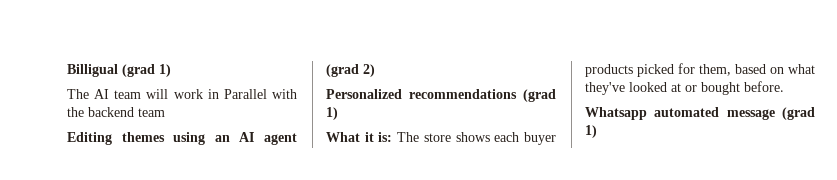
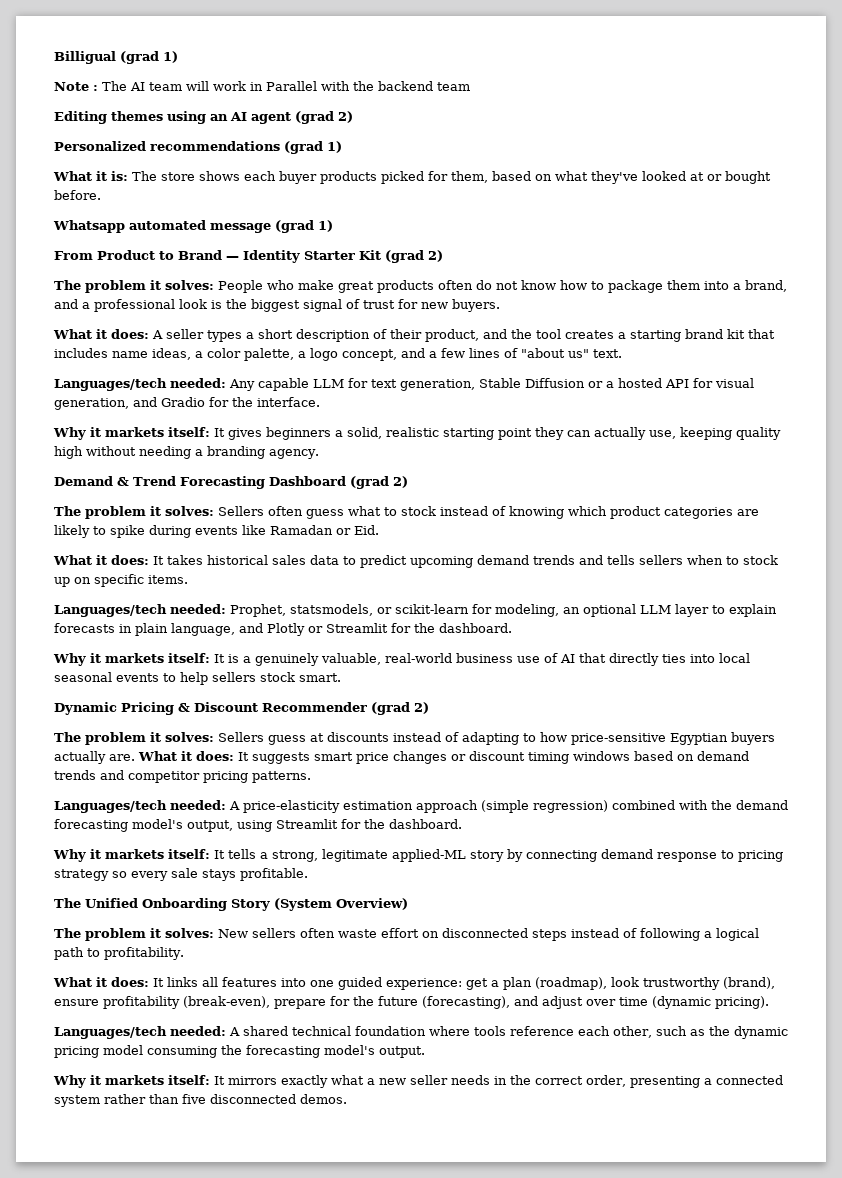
- The AI team will work in Parallel with the backend team
+ Note : The AI team will work in Parallel with the backend team
+ From Product to Brand — Identity Starter Kit (grad 2)
+ The problem it solves: People who make great products often do not know how to package them into a brand, and a professional look is the biggest signal of trust for new buyers.
+ What it does: A seller types a short description of their product, and the tool creates a starting brand kit that includes name ideas, a color palette, a logo concept, and a few lines of "about us" text.
+ Languages/tech needed: Any capable LLM for text generation, Stable Diffusion or a hosted API for visual generation, and Gradio for the interface.
+ Why it markets itself: It gives beginners a solid, realistic starting point they can actually use, keeping quality high without needing a branding agency.
+ Demand & Trend Forecasting Dashboard (grad 2)
+ The problem it solves: Sellers often guess what to stock instead of knowing which product categories are likely to spike during events like Ramadan or Eid.
+ What it does: It takes historical sales data to predict upcoming demand trends and tells sellers when to stock up on specific items.
+ Languages/tech needed: Prophet, statsmodels, or scikit-learn for modeling, an optional LLM layer to explain forecasts in plain language, and Plotly or Streamlit for the dashboard.
+ Why it markets itself: It is a genuinely valuable, real-world business use of AI that directly ties into local seasonal events to help sellers stock smart.
+ Dynamic Pricing & Discount Recommender (grad 2)
+ The problem it solves: Sellers guess at discounts instead of adapting to how price-sensitive Egyptian buyers actually are. What it does: It suggests smart price changes or discount timing windows based on demand trends and competitor pricing patterns.
+ Languages/tech needed: A price-elasticity estimation approach (simple regression) combined with the demand forecasting model's output, using Streamlit for the dashboard.
+ Why it markets itself: It tells a strong, legitimate applied-ML story by connecting demand response to pricing strategy so every sale stays profitable.
+ The Unified Onboarding Story (System Overview)
+ The problem it solves: New sellers often waste effort on disconnected steps instead of following a logical path to profitability.
+ What it does: It links all features into one guided experience: get a plan (roadmap), look trustworthy (brand), ensure profitability (break-even), prepare for the future (forecasting), and adjust over time (dynamic pricing).
+ Languages/tech needed: A shared technical foundation where tools reference each other, such as the dynamic pricing model consuming the forecasting model's output.
+ Why it markets itself: It mirrors exactly what a new seller needs in the correct order, presenting a connected system rather than five disconnected demos.

